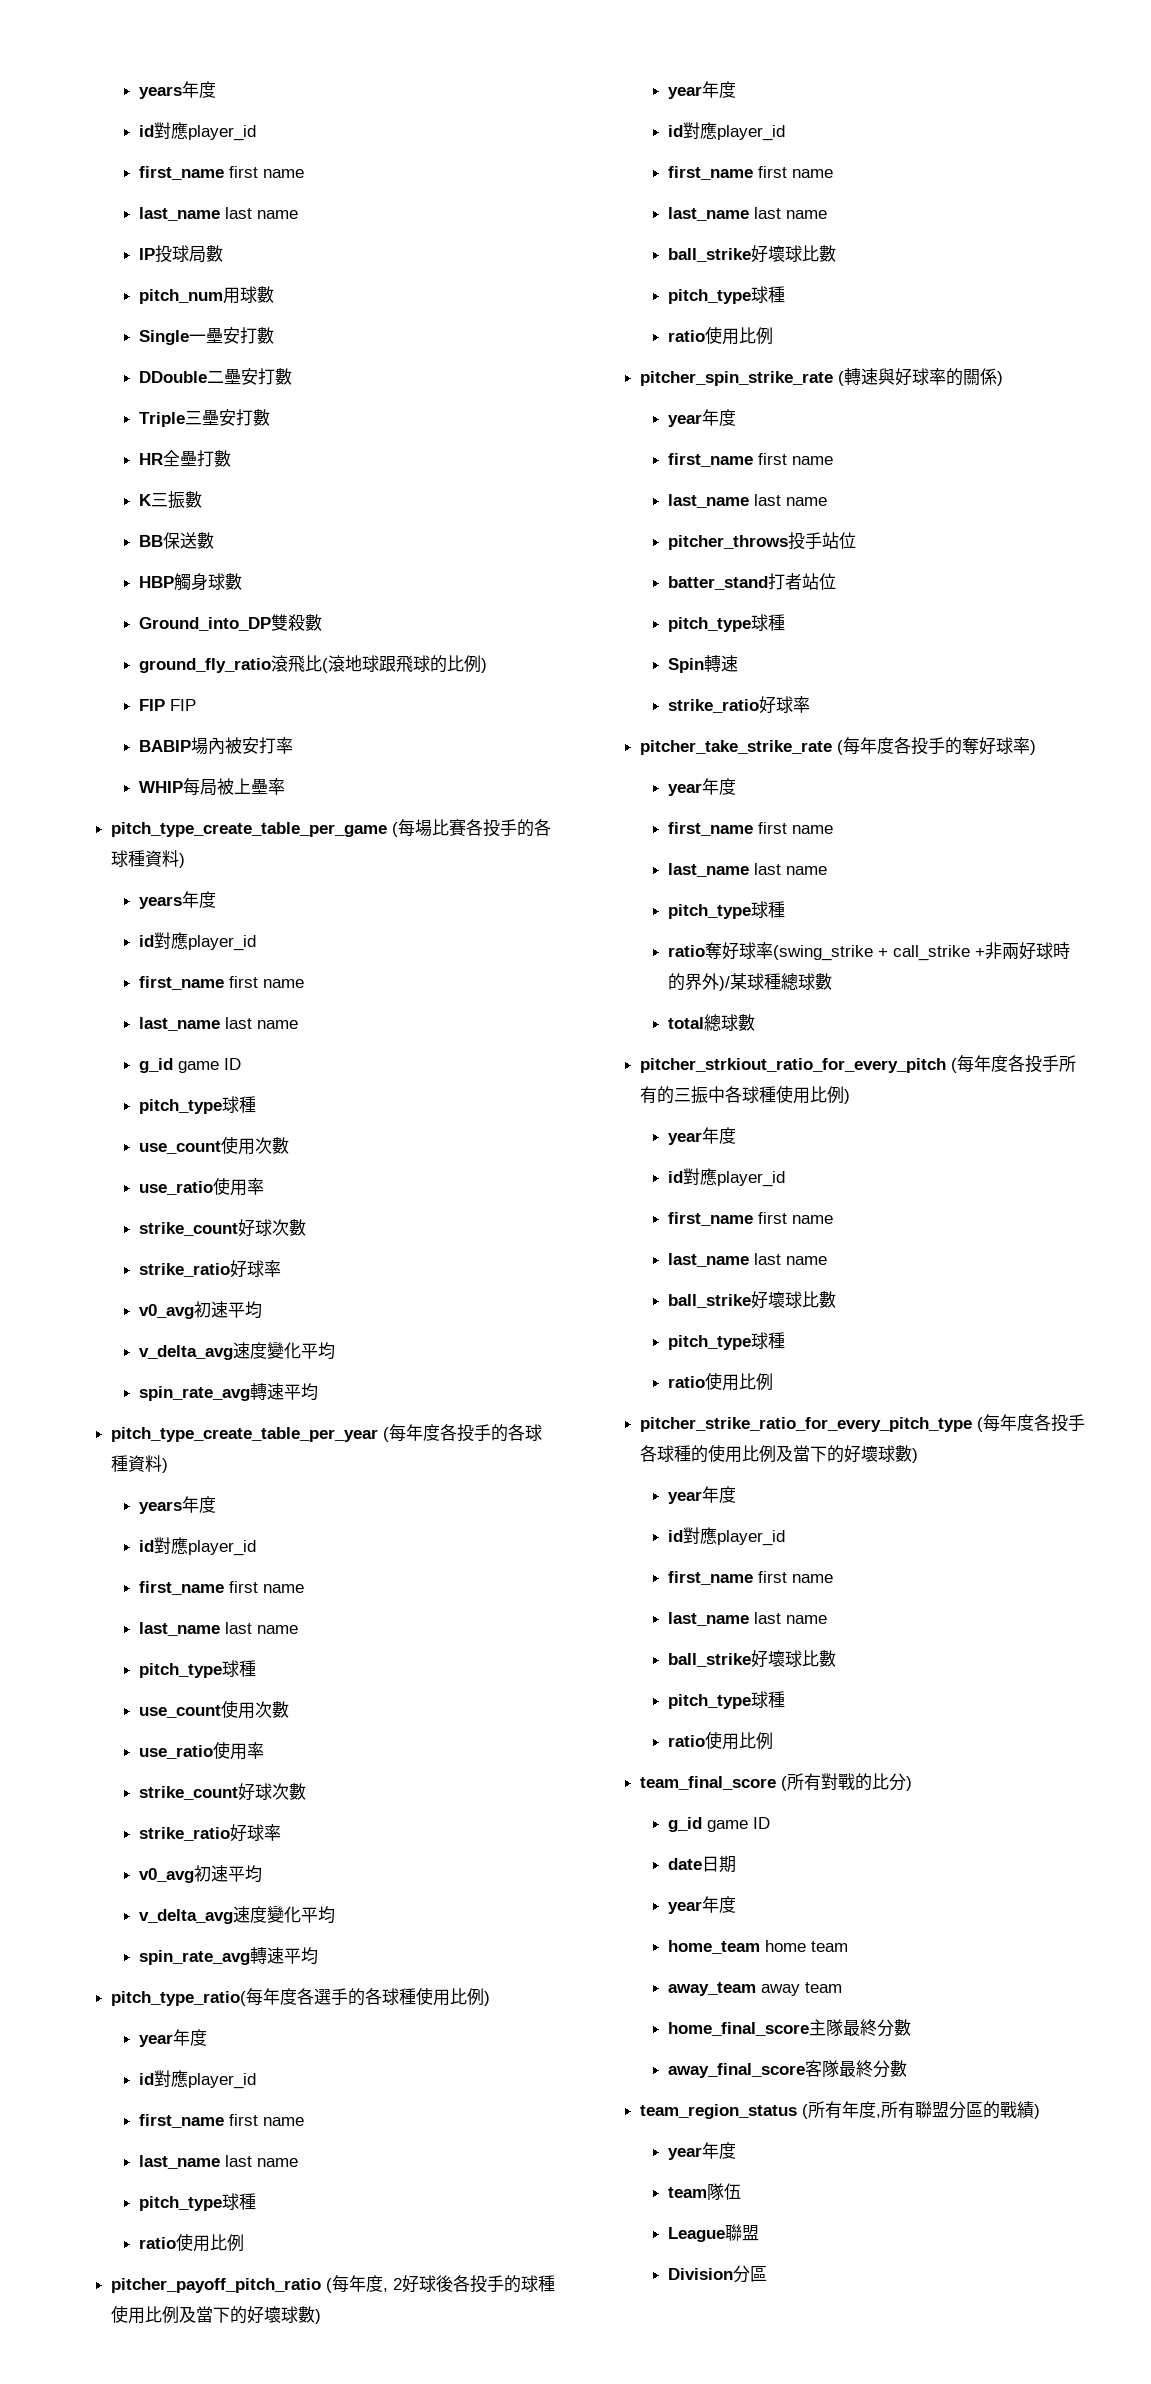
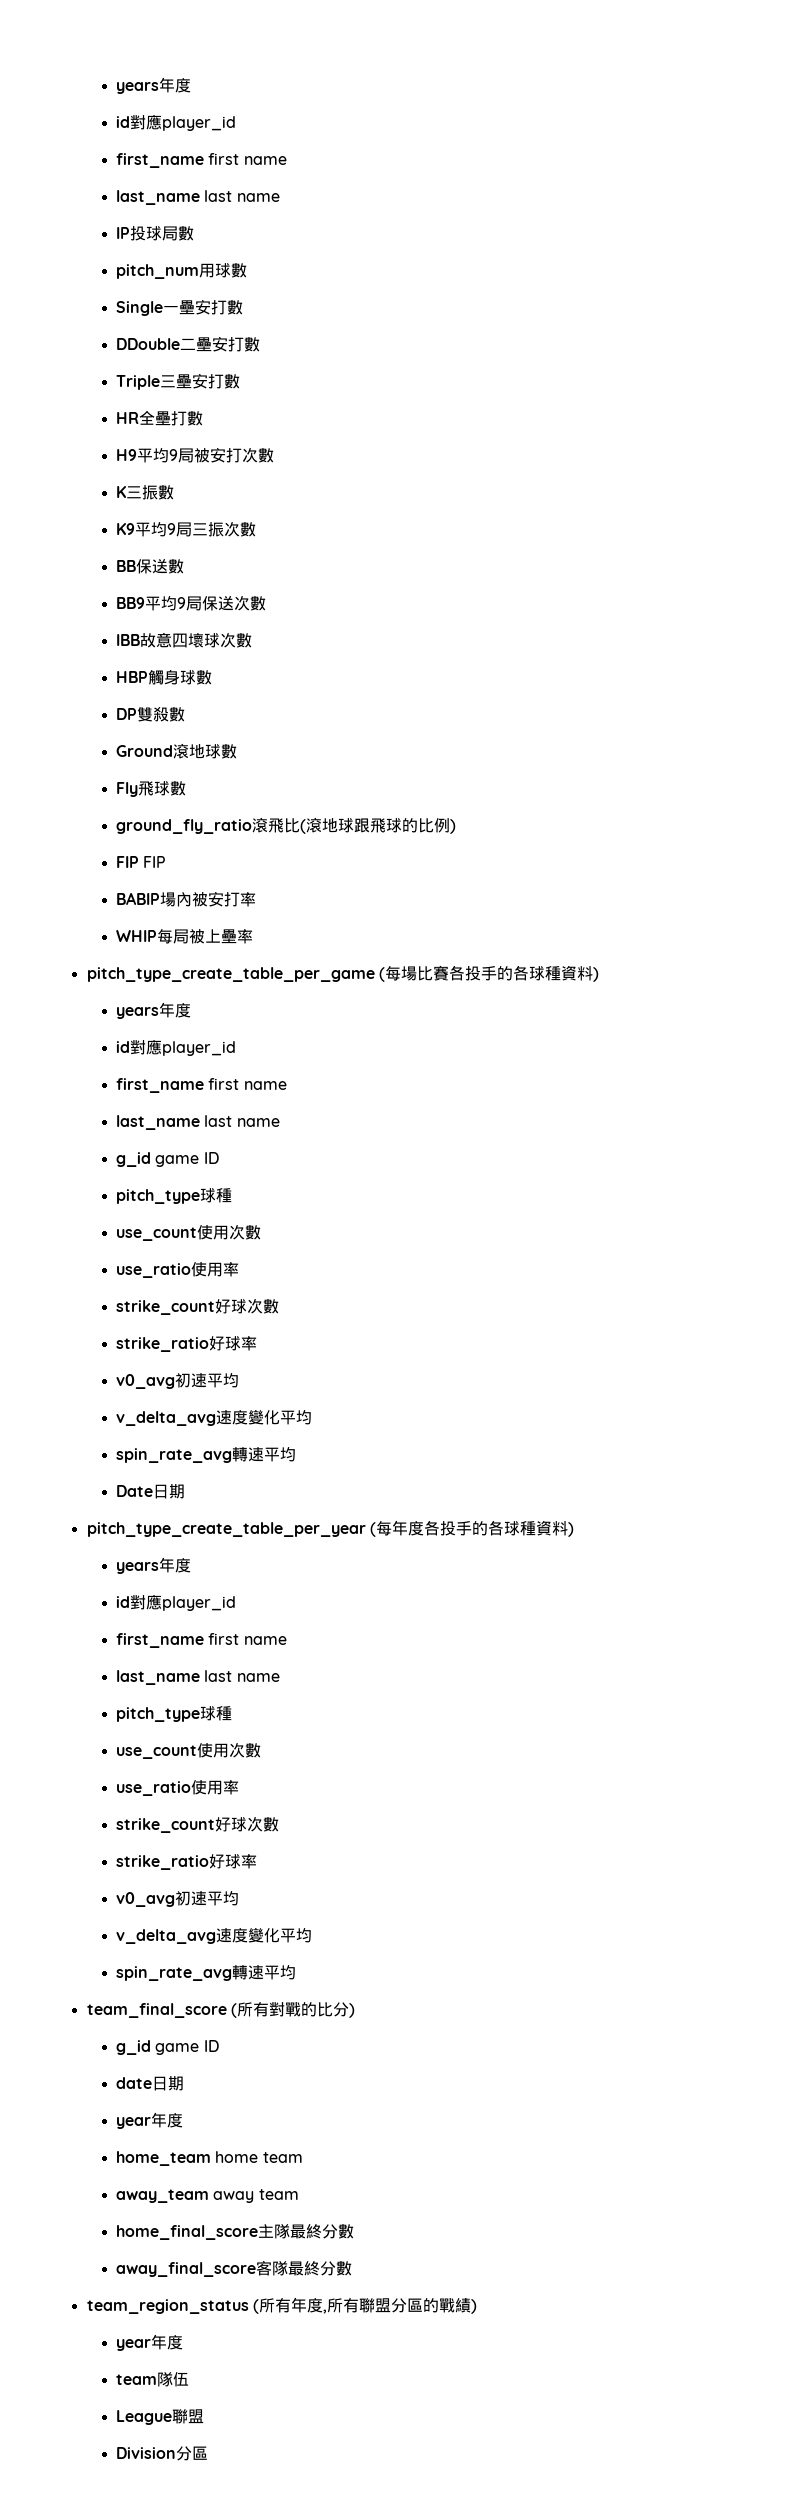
+ H9平均9局被安打次數
  K三振數
+ K9平均9局三振次數
  BB保送數
+ BB9平均9局保送次數
+ IBB故意四壞球次數
- Ground_into_DP雙殺數
+ DP雙殺數
+ Ground滾地球數
+ Fly飛球數
+ Date日期
- pitch_type_ratio(每年度各選手的各球種使用比例)
- year年度
- id對應player_id
- first_name first name
- last_name last name
- pitch_type球種
- ratio使用比例
- pitcher_payoff_pitch_ratio (每年度, 2好球後各投手的球種使用比例及當下的好壞球數)
- year年度
- id對應player_id
- first_name first name
- last_name last name
- ball_strike好壞球比數
- pitch_type球種
- ratio使用比例
- pitcher_spin_strike_rate (轉速與好球率的關係)
- year年度
- first_name first name
- last_name last name
- pitcher_throws投手站位
- batter_stand打者站位
- pitch_type球種
- Spin轉速
- strike_ratio好球率
- pitcher_take_strike_rate (每年度各投手的奪好球率)
- year年度
- first_name first name
- last_name last name
- pitch_type球種
- ratio奪好球率(swing_strike + call_strike +非兩好球時的界外)/某球種總球數
- total總球數
- pitcher_strkiout_ratio_for_every_pitch (每年度各投手所有的三振中各球種使用比例)
- year年度
- id對應player_id
- first_name first name
- last_name last name
- ball_strike好壞球比數
- pitch_type球種
- ratio使用比例
- pitcher_strike_ratio_for_every_pitch_type (每年度各投手各球種的使用比例及當下的好壞球數)
- year年度
- id對應player_id
- first_name first name
- last_name last name
- ball_strike好壞球比數
- pitch_type球種
- ratio使用比例

